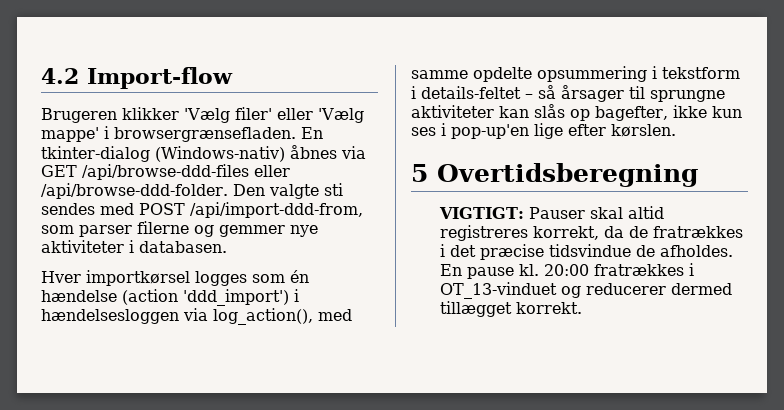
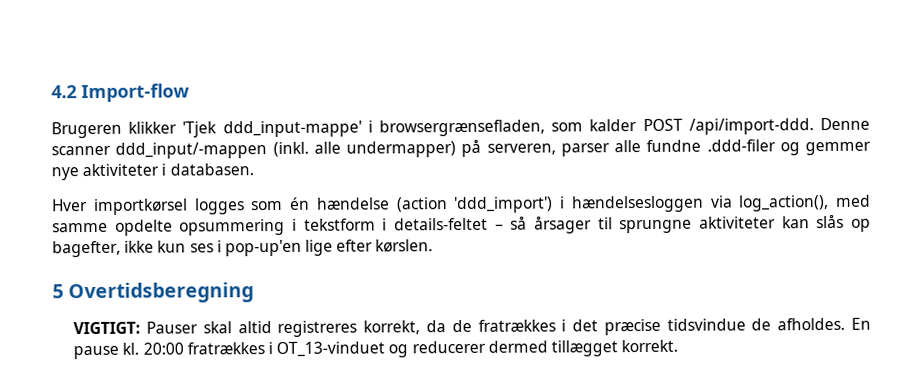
- Brugeren klikker 'Vælg filer' eller 'Vælg mappe' i browsergrænsefladen. En tkinter-dialog (Windows-nativ) åbnes via GET /api/browse-ddd-files eller /api/browse-ddd-folder. Den valgte sti sendes med POST /api/import-ddd-from, som parser filerne og gemmer nye aktiviteter i databasen.
+ Brugeren klikker 'Tjek ddd_input-mappe' i browsergrænsefladen, som kalder POST /api/import-ddd. Denne scanner ddd_input/-mappen (inkl. alle undermapper) på serveren, parser alle fundne .ddd-filer og gemmer nye aktiviteter i databasen.

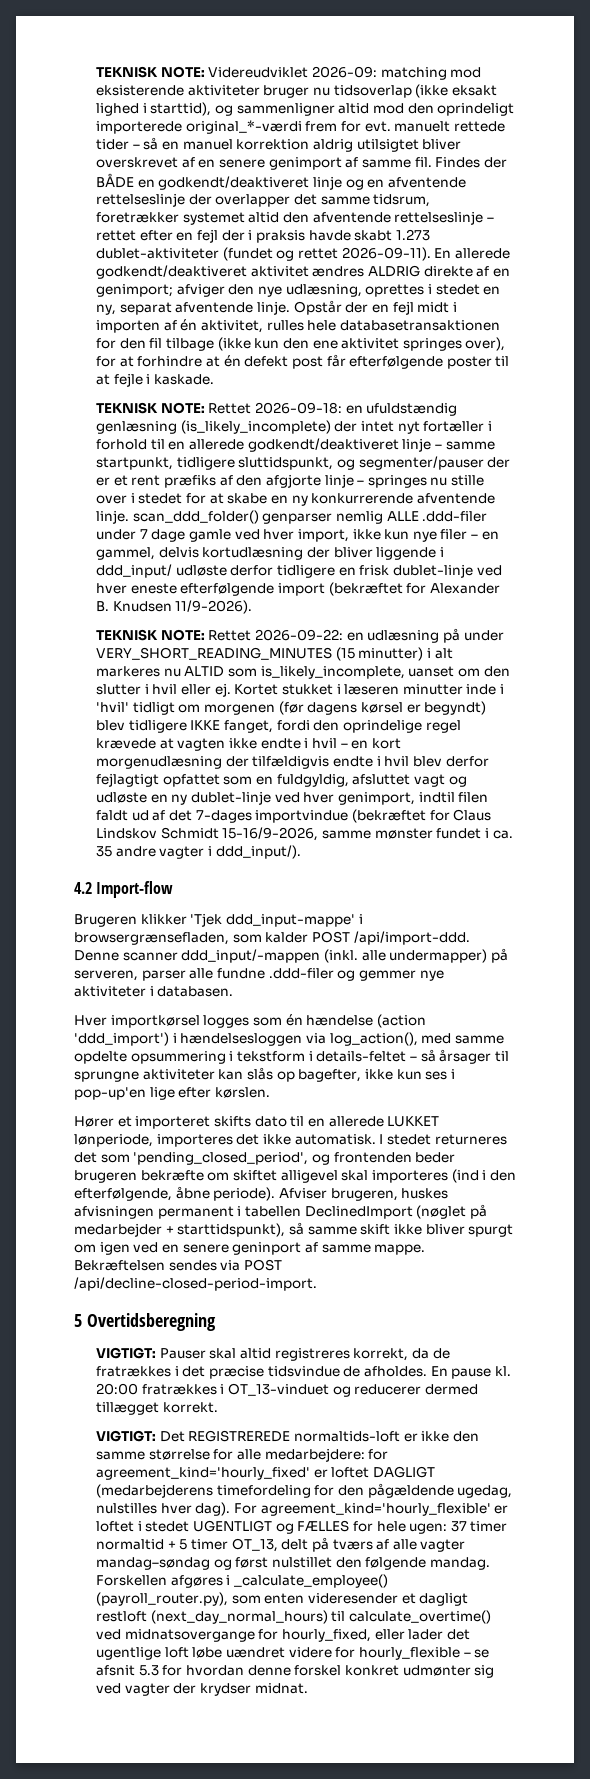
+ TEKNISK NOTE: Videreudviklet 2026-09: matching mod eksisterende aktiviteter bruger nu tidsoverlap (ikke eksakt lighed i starttid), og sammenligner altid mod den oprindeligt importerede original_*-værdi frem for evt. manuelt rettede tider – så en manuel korrektion aldrig utilsigtet bliver overskrevet af en senere genimport af samme fil. Findes der BÅDE en godkendt/deaktiveret linje og en afventende rettelseslinje der overlapper det samme tidsrum, foretrækker systemet altid den afventende rettelseslinje – rettet efter en fejl der i praksis havde skabt 1.273 dublet-aktiviteter (fundet og rettet 2026-09-11). En allerede godkendt/deaktiveret aktivitet ændres ALDRIG direkte af en genimport; afviger den nye udlæsning, oprettes i stedet en ny, separat afventende linje. Opstår der en fejl midt i importen af én aktivitet, rulles hele databasetransaktionen for den fil tilbage (ikke kun den ene aktivitet springes over), for at forhindre at én defekt post får efterfølgende poster til at fejle i kaskade.
+ TEKNISK NOTE: Rettet 2026-09-18: en ufuldstændig genlæsning (is_likely_incomplete) der intet nyt fortæller i forhold til en allerede godkendt/deaktiveret linje – samme startpunkt, tidligere sluttidspunkt, og segmenter/pauser der er et rent præfiks af den afgjorte linje – springes nu stille over i stedet for at skabe en ny konkurrerende afventende linje. scan_ddd_folder() genparser nemlig ALLE .ddd-filer under 7 dage gamle ved hver import, ikke kun nye filer – en gammel, delvis kortudlæsning der bliver liggende i ddd_input/ udløste derfor tidligere en frisk dublet-linje ved hver eneste efterfølgende import (bekræftet for Alexander B. Knudsen 11/9-2026).
+ TEKNISK NOTE: Rettet 2026-09-22: en udlæsning på under VERY_SHORT_READING_MINUTES (15 minutter) i alt markeres nu ALTID som is_likely_incomplete, uanset om den slutter i hvil eller ej. Kortet stukket i læseren minutter inde i 'hvil' tidligt om morgenen (før dagens kørsel er begyndt) blev tidligere IKKE fanget, fordi den oprindelige regel krævede at vagten ikke endte i hvil – en kort morgenudlæsning der tilfældigvis endte i hvil blev derfor fejlagtigt opfattet som en fuldgyldig, afsluttet vagt og udløste en ny dublet-linje ved hver genimport, indtil filen faldt ud af det 7-dages importvindue (bekræftet for Claus Lindskov Schmidt 15-16/9-2026, samme mønster fundet i ca. 35 andre vagter i ddd_input/).
+ Hører et importeret skifts dato til en allerede LUKKET lønperiode, importeres det ikke automatisk. I stedet returneres det som 'pending_closed_period', og frontenden beder brugeren bekræfte om skiftet alligevel skal importeres (ind i den efterfølgende, åbne periode). Afviser brugeren, huskes afvisningen permanent i tabellen DeclinedImport (nøglet på medarbejder + starttidspunkt), så samme skift ikke bliver spurgt om igen ved en senere geninport af samme mappe. Bekræftelsen sendes via POST /api/decline-closed-period-import.
+ VIGTIGT: Det REGISTREREDE normaltids-loft er ikke den samme størrelse for alle medarbejdere: for agreement_kind='hourly_fixed' er loftet DAGLIGT (medarbejderens timefordeling for den pågældende ugedag, nulstilles hver dag). For agreement_kind='hourly_flexible' er loftet i stedet UGENTLIGT og FÆLLES for hele ugen: 37 timer normaltid + 5 timer OT_13, delt på tværs af alle vagter mandag–søndag og først nulstillet den følgende mandag. Forskellen afgøres i _calculate_employee() (payroll_router.py), som enten videresender et dagligt restloft (next_day_normal_hours) til calculate_overtime() ved midnatsovergange for hourly_fixed, eller lader det ugentlige loft løbe uændret videre for hourly_flexible – se afsnit 5.3 for hvordan denne forskel konkret udmønter sig ved vagter der krydser midnat.

